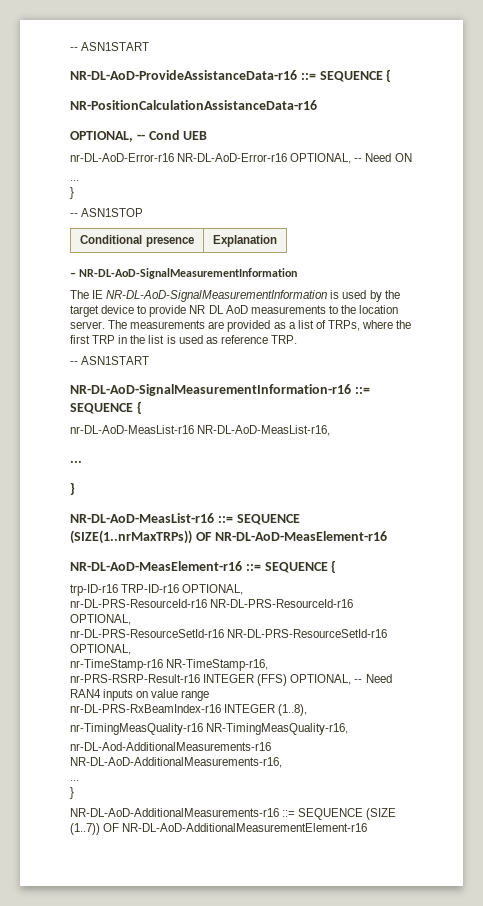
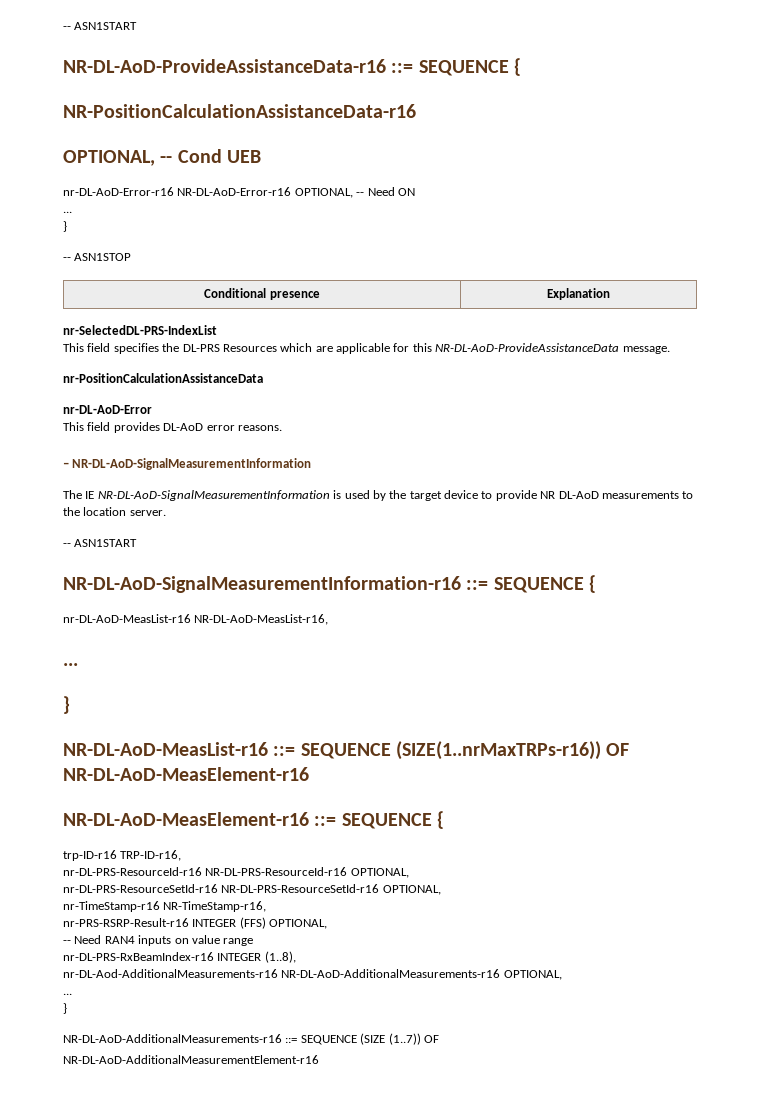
+ nr-SelectedDL-PRS-IndexList
+ This field specifies the DL-PRS Resources which are applicable for this NR-DL-AoD-ProvideAssistanceData message.
+ nr-PositionCalculationAssistanceData
+ nr-DL-AoD-Error
+ This field provides DL-AoD error reasons.
- The IE NR-DL-AoD-SignalMeasurementInformation is used by the target device to provide NR DL AoD measurements to the location server. The measurements are provided as a list of TRPs, where the first TRP in the list is used as reference TRP.
+ The IE NR-DL-AoD-SignalMeasurementInformation is used by the target device to provide NR DL-AoD measurements to the location server.
- NR-DL-AoD-MeasList-r16 ::= SEQUENCE (SIZE(1..nrMaxTRPs)) OF NR-DL-AoD-MeasElement-r16
+ NR-DL-AoD-MeasList-r16 ::= SEQUENCE (SIZE(1..nrMaxTRPs-r16)) OF NR-DL-AoD-MeasElement-r16
- trp-ID-r16 TRP-ID-r16 OPTIONAL,
+ trp-ID-r16 TRP-ID-r16,
- nr-PRS-RSRP-Result-r16 INTEGER (FFS) OPTIONAL, -- Need RAN4 inputs on value range
+ nr-PRS-RSRP-Result-r16 INTEGER (FFS) OPTIONAL,
+ -- Need RAN4 inputs on value range
- nr-TimingMeasQuality-r16 NR-TimingMeasQuality-r16,
- nr-DL-Aod-AdditionalMeasurements-r16 NR-DL-AoD-AdditionalMeasurements-r16,
+ nr-DL-Aod-AdditionalMeasurements-r16 NR-DL-AoD-AdditionalMeasurements-r16 OPTIONAL,
- NR-DL-AoD-AdditionalMeasurements-r16 ::= SEQUENCE (SIZE (1..7)) OF NR-DL-AoD-AdditionalMeasurementElement-r16
+ NR-DL-AoD-AdditionalMeasurements-r16 ::= SEQUENCE (SIZE (1..7)) OF
+ NR-DL-AoD-AdditionalMeasurementElement-r16

